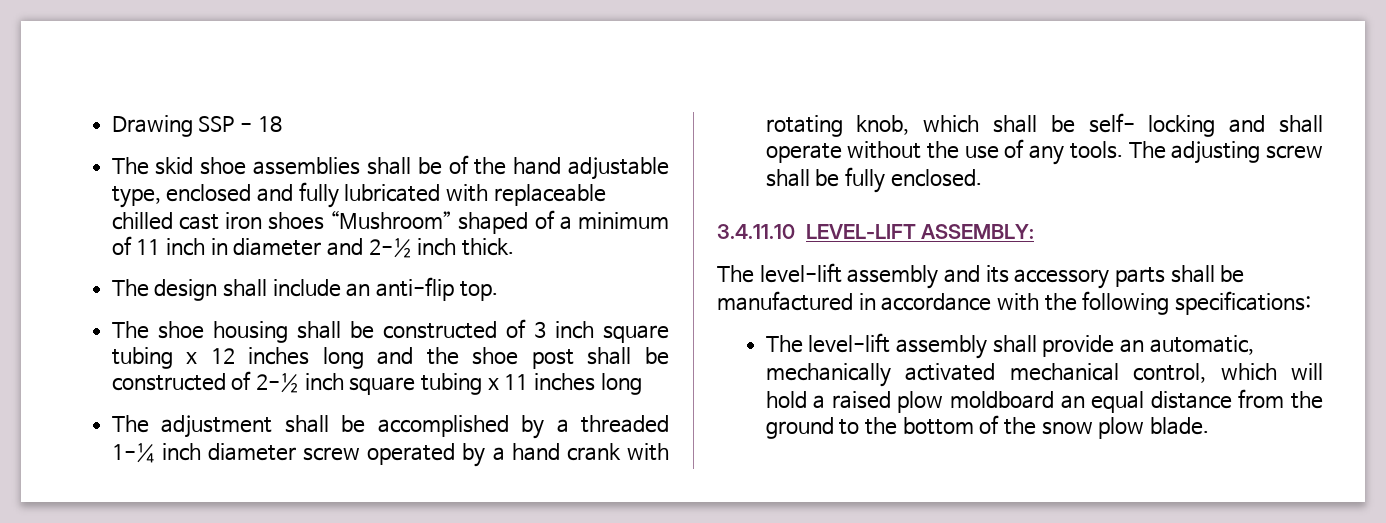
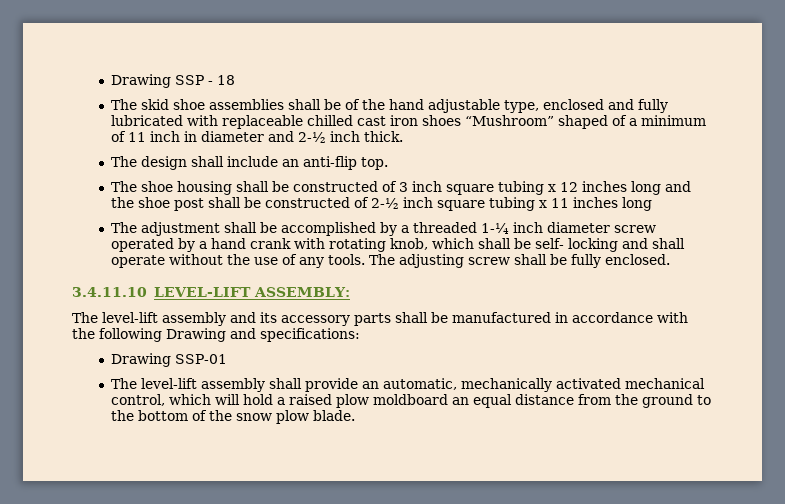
- The level-lift assembly and its accessory parts shall be manufactured in accordance with the following specifications:
+ The level-lift assembly and its accessory parts shall be manufactured in accordance with the following Drawing and specifications:
+ Drawing SSP-01

